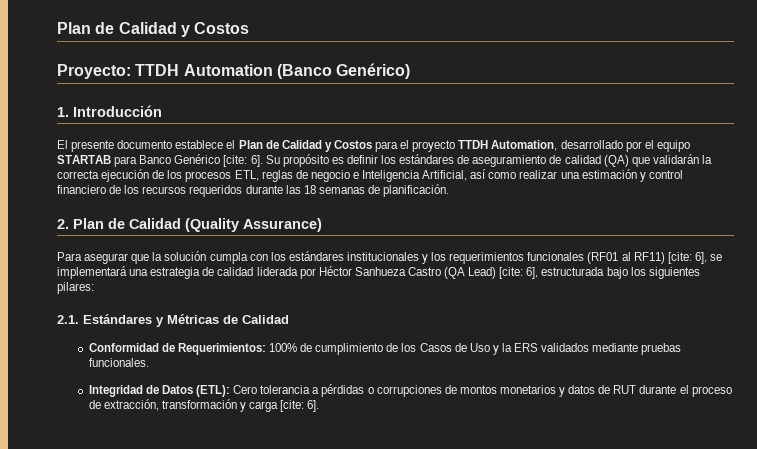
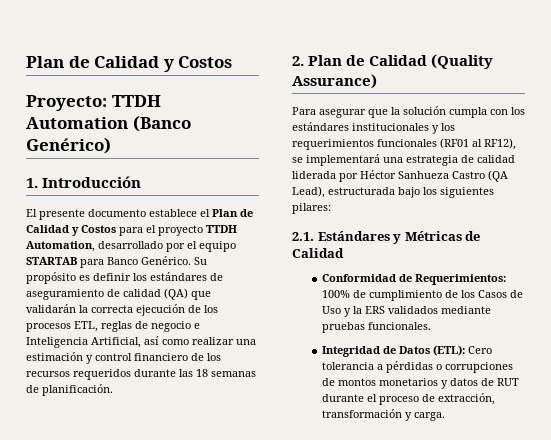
- El presente documento establece el Plan de Calidad y Costos para el proyecto TTDH Automation, desarrollado por el equipo STARTAB para Banco Genérico [cite: 6].
+ El presente documento establece el Plan de Calidad y Costos para el proyecto TTDH Automation, desarrollado por el equipo STARTAB para Banco Genérico.
- Para asegurar que la solución cumpla con los estándares institucionales y los requerimientos funcionales (RF01 al RF11) [cite: 6], se implementará una estrategia de calidad liderada por Héctor Sanhueza Castro (QA Lead) [cite: 6], estructurada bajo los siguientes pilares:
+ Para asegurar que la solución cumpla con los estándares institucionales y los requerimientos funcionales (RF01 al RF12), se implementará una estrategia de calidad liderada por Héctor Sanhueza Castro (QA Lead), estructurada bajo los siguientes pilares:
- Integridad de Datos (ETL): Cero tolerancia a pérdidas o corrupciones de montos monetarios y datos de RUT durante el proceso de extracción, transformación y carga [cite: 6].
+ Integridad de Datos (ETL): Cero tolerancia a pérdidas o corrupciones de montos monetarios y datos de RUT durante el proceso de extracción, transformación y carga.

